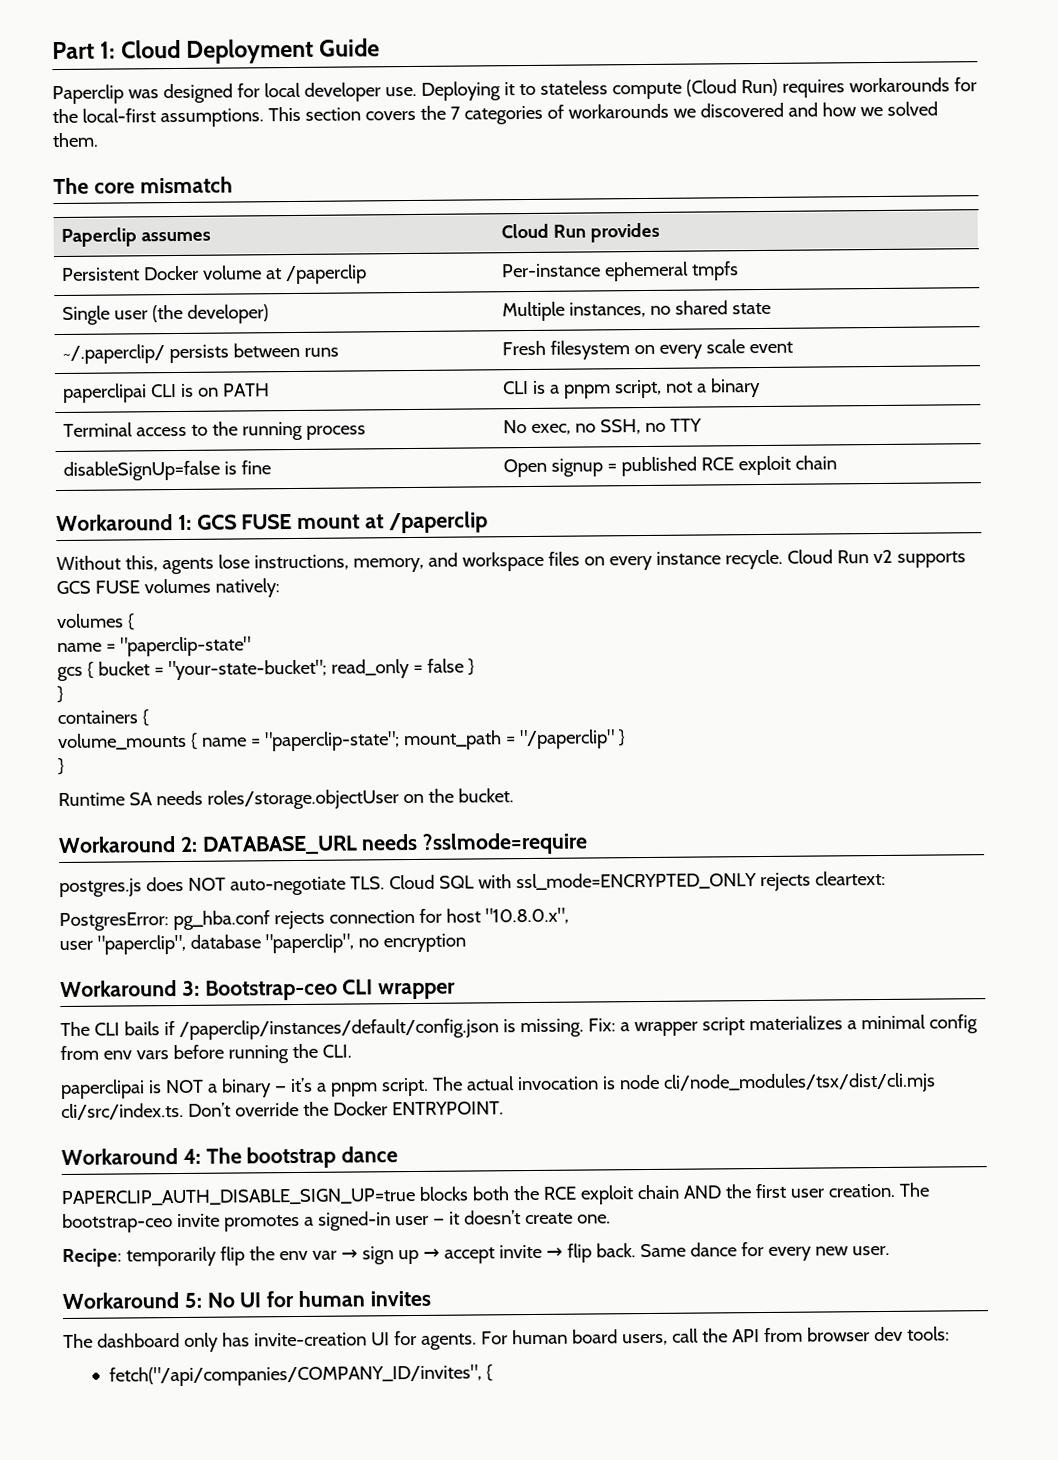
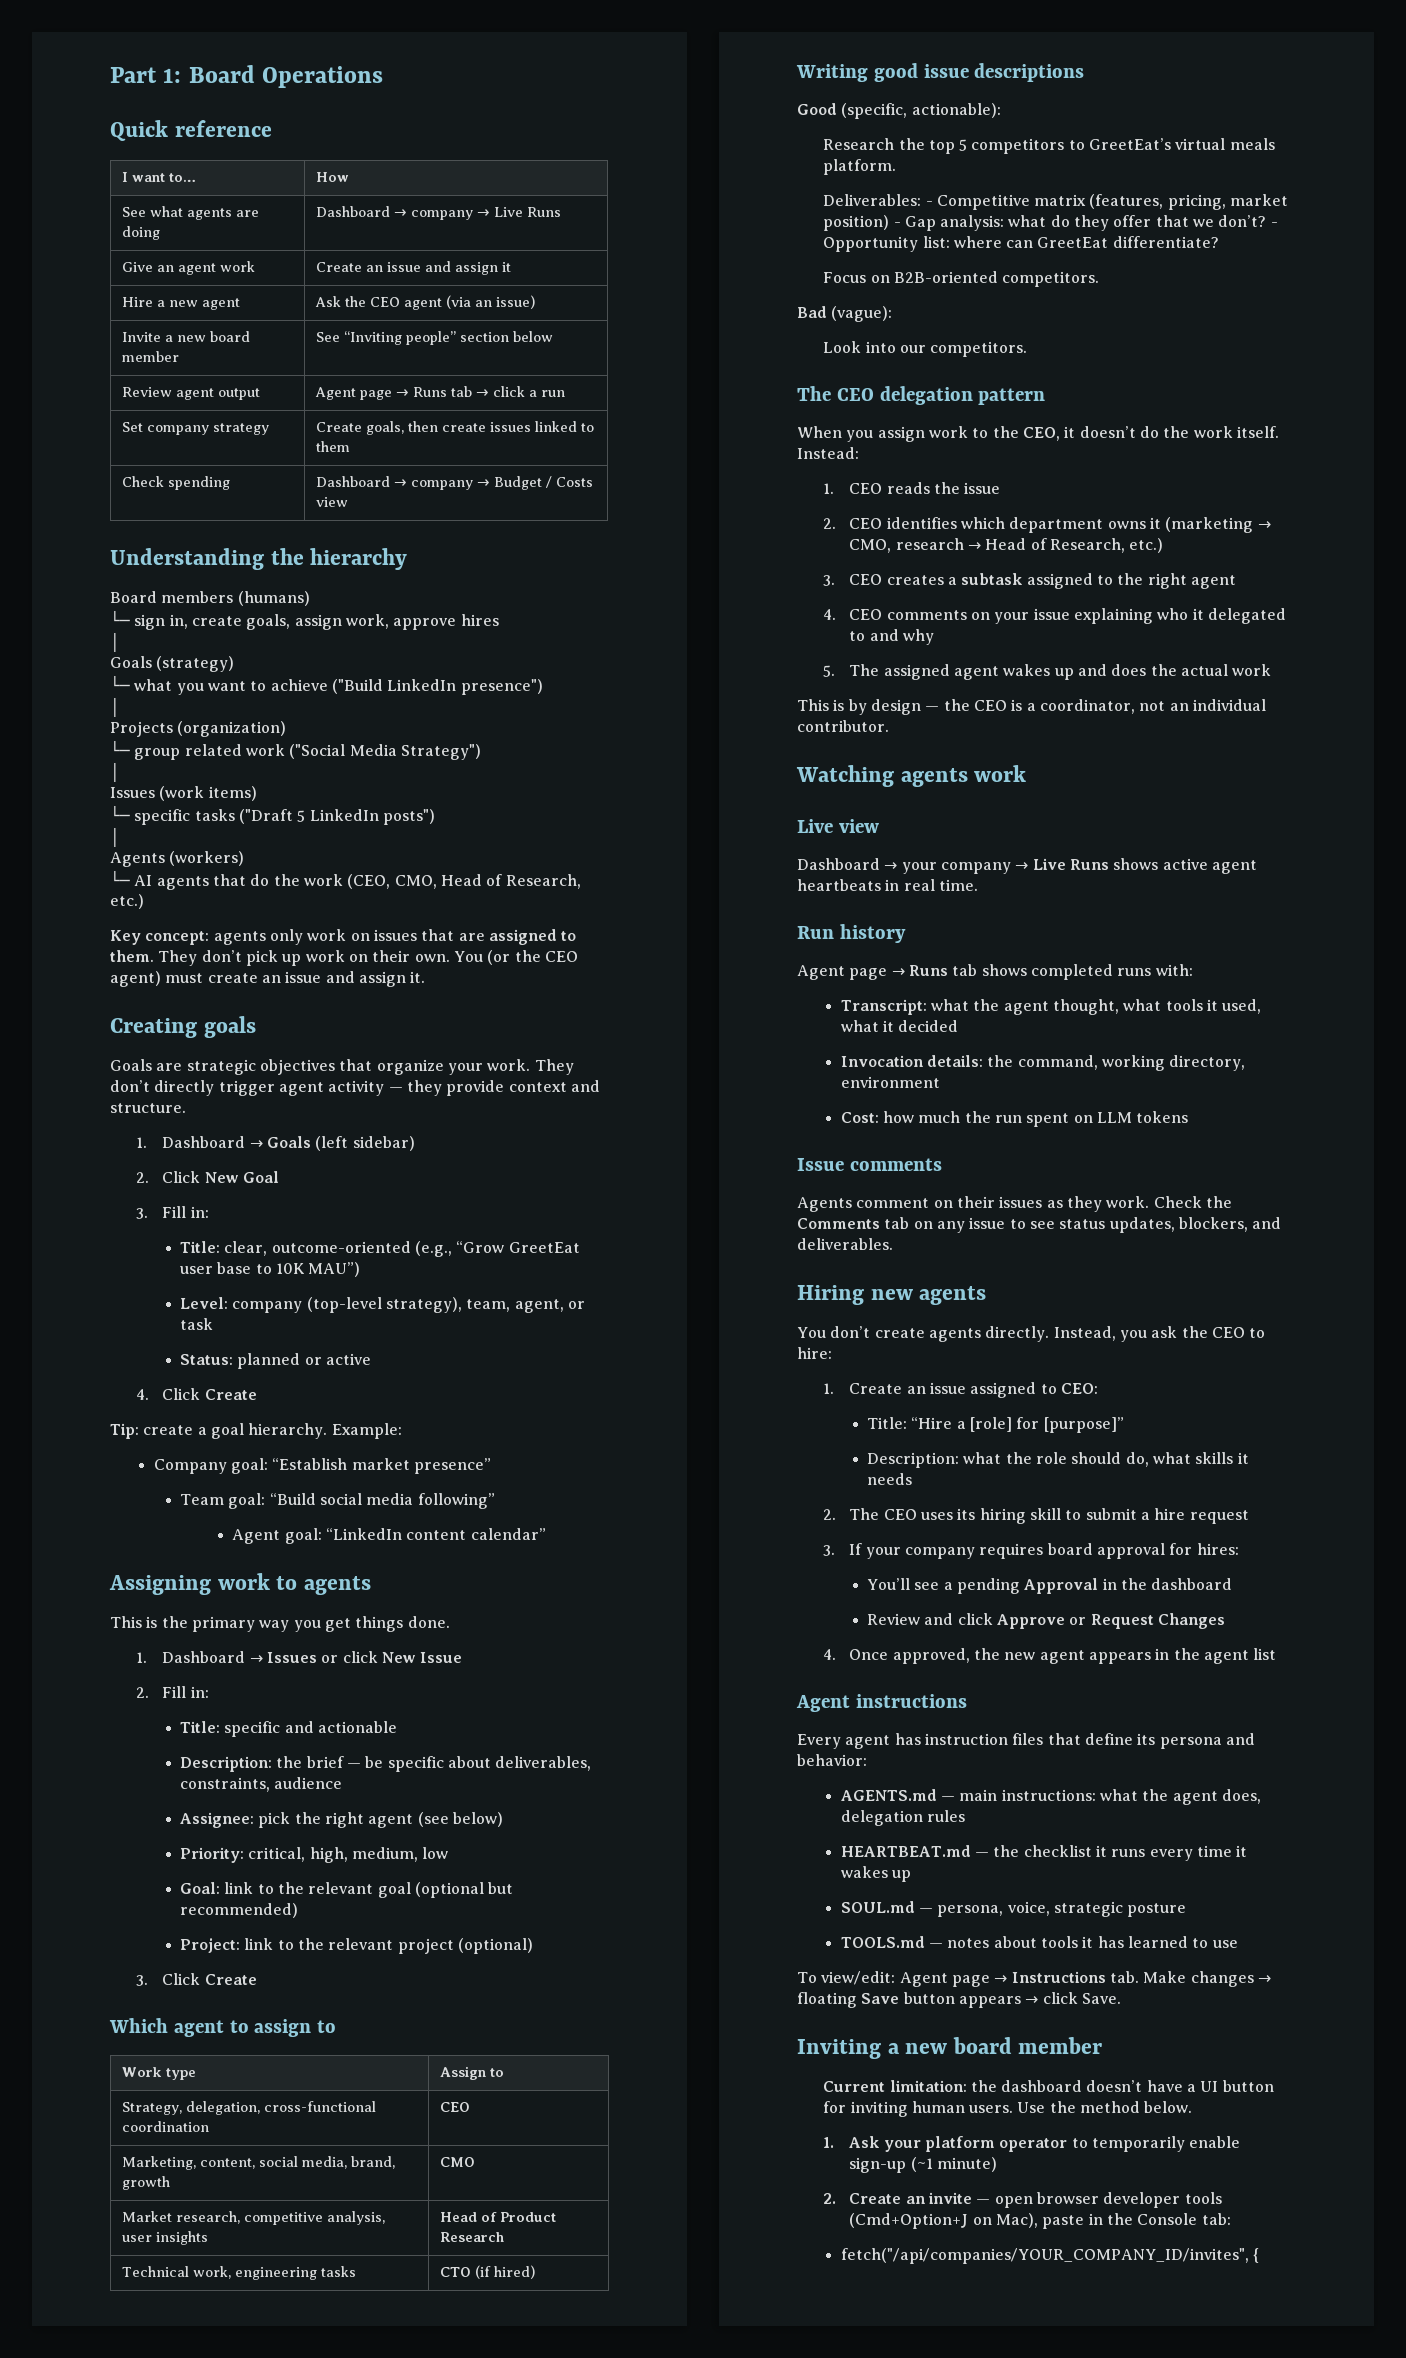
- Part 1: Cloud Deployment Guide
- Paperclip was designed for local developer use. Deploying it to stateless compute (Cloud Run) requires workarounds for the local-first assumptions. This section covers the 7 categories of workarounds we discovered and how we solved them.
- The core mismatch
- Paperclip assumes | Cloud Run provides
- Persistent Docker volume at /paperclip | Per-instance ephemeral tmpfs
- Single user (the developer) | Multiple instances, no shared state
- ~/.paperclip/ persists between runs | Fresh filesystem on every scale event
- paperclipai CLI is on PATH | CLI is a pnpm script, not a binary
- Terminal access to the running process | No exec, no SSH, no TTY
- disableSignUp=false is fine | Open signup = published RCE exploit chain
- Workaround 1: GCS FUSE mount at /paperclip
- Without this, agents lose instructions, memory, and workspace files on every instance recycle. Cloud Run v2 supports GCS FUSE volumes natively:
- volumes {
- name = "paperclip-state"
- gcs { bucket = "your-state-bucket"; read_only = false }
- }
- containers {
- volume_mounts { name = "paperclip-state"; mount_path = "/paperclip" }
- }
- Runtime SA needs roles/storage.objectUser on the bucket.
- Workaround 2: DATABASE_URL needs ?sslmode=require
- postgres.js does NOT auto-negotiate TLS. Cloud SQL with ssl_mode=ENCRYPTED_ONLY rejects cleartext:
- PostgresError: pg_hba.conf rejects connection for host "10.8.0.x",
- user "paperclip", database "paperclip", no encryption
- Workaround 3: Bootstrap-ceo CLI wrapper
- The CLI bails if /paperclip/instances/default/config.json is missing. Fix: a wrapper script materializes a minimal config from env vars before running the CLI.
- paperclipai is NOT a binary — it’s a pnpm script. The actual invocation is node cli/node_modules/tsx/dist/cli.mjs cli/src/index.ts. Don’t override the Docker ENTRYPOINT.
- Workaround 4: The bootstrap dance
- PAPERCLIP_AUTH_DISABLE_SIGN_UP=true blocks both the RCE exploit chain AND the first user creation. The bootstrap-ceo invite promotes a signed-in user — it doesn’t create one.
- Recipe: temporarily flip the env var → sign up → accept invite → flip back. Same dance for every new user.
- Workaround 5: No UI for human invites
- The dashboard only has invite-creation UI for agents. For human board users, call the API from browser dev tools:
- fetch("/api/companies/COMPANY_ID/invites", {
+ Part 1: Board Operations
+ Quick reference
+ I want to… | How
+ See what agents are doing | Dashboard → company → Live Runs
+ Give an agent work | Create an issue and assign it
+ Hire a new agent | Ask the CEO agent (via an issue)
+ Invite a new board member | See “Inviting people” section below
+ Review agent output | Agent page → Runs tab → click a run
+ Set company strategy | Create goals, then create issues linked to them
+ Check spending | Dashboard → company → Budget / Costs view
+ Understanding the hierarchy
+ Board members (humans)
+ └─ sign in, create goals, assign work, approve hires
+ │
+ Goals (strategy)
+ └─ what you want to achieve ("Build LinkedIn presence")
+ │
+ Projects (organization)
+ └─ group related work ("Social Media Strategy")
+ │
+ Issues (work items)
+ └─ specific tasks ("Draft 5 LinkedIn posts")
+ │
+ Agents (workers)
+ └─ AI agents that do the work (CEO, CMO, Head of Research, etc.)
+ Key concept: agents only work on issues that are assigned to them. They don’t pick up work on their own. You (or the CEO agent) must create an issue and assign it.
+ Creating goals
+ Goals are strategic objectives that organize your work. They don’t directly trigger agent activity — they provide context and structure.
+ 1. Dashboard → Goals (left sidebar)
+ 2. Click New Goal
+ 3. Fill in:
+ Title: clear, outcome-oriented (e.g., “Grow GreetEat user base to 10K MAU”)
+ Level: company (top-level strategy), team, agent, or task
+ Status: planned or active
+ 4. Click Create
+ Tip: create a goal hierarchy. Example:
+ Company goal: “Establish market presence”
+ Team goal: “Build social media following”
+ Agent goal: “LinkedIn content calendar”
+ Assigning work to agents
+ This is the primary way you get things done.
+ 1. Dashboard → Issues or click New Issue
+ 2. Fill in:
+ Title: specific and actionable
+ Description: the brief — be specific about deliverables, constraints, audience
+ Assignee: pick the right agent (see below)
+ Priority: critical, high, medium, low
+ Goal: link to the relevant goal (optional but recommended)
+ Project: link to the relevant project (optional)
+ 3. Click Create
+ Which agent to assign to
+ Work type | Assign to
+ Strategy, delegation, cross-functional coordination | CEO
+ Marketing, content, social media, brand, growth | CMO
+ Market research, competitive analysis, user insights | Head of Product Research
+ Technical work, engineering tasks | CTO (if hired)
+ Writing good issue descriptions
+ Good (specific, actionable):
+ Research the top 5 competitors to GreetEat’s virtual meals platform.
+ Deliverables: - Competitive matrix (features, pricing, market position) - Gap analysis: what do they offer that we don’t? - Opportunity list: where can GreetEat differentiate?
+ Focus on B2B-oriented competitors.
+ Bad (vague):
+ Look into our competitors.
+ The CEO delegation pattern
+ When you assign work to the CEO, it doesn’t do the work itself. Instead:
+ 1. CEO reads the issue
+ 2. CEO identifies which department owns it (marketing → CMO, research → Head of Research, etc.)
+ 3. CEO creates a subtask assigned to the right agent
+ 4. CEO comments on your issue explaining who it delegated to and why
+ 5. The assigned agent wakes up and does the actual work
+ This is by design — the CEO is a coordinator, not an individual contributor.
+ Watching agents work
+ Live view
+ Dashboard → your company → Live Runs shows active agent heartbeats in real time.
+ Run history
+ Agent page → Runs tab shows completed runs with:
+ Transcript: what the agent thought, what tools it used, what it decided
+ Invocation details: the command, working directory, environment
+ Cost: how much the run spent on LLM tokens
+ Issue comments
+ Agents comment on their issues as they work. Check the Comments tab on any issue to see status updates, blockers, and deliverables.
+ Hiring new agents
+ You don’t create agents directly. Instead, you ask the CEO to hire:
+ 1. Create an issue assigned to CEO:
+ Title: “Hire a [role] for [purpose]”
+ Description: what the role should do, what skills it needs
+ 2. The CEO uses its hiring skill to submit a hire request
+ 3. If your company requires board approval for hires:
+ You’ll see a pending Approval in the dashboard
+ Review and click Approve or Request Changes
+ 4. Once approved, the new agent appears in the agent list
+ Agent instructions
+ Every agent has instruction files that define its persona and behavior:
+ AGENTS.md — main instructions: what the agent does, delegation rules
+ HEARTBEAT.md — the checklist it runs every time it wakes up
+ SOUL.md — persona, voice, strategic posture
+ TOOLS.md — notes about tools it has learned to use
+ To view/edit: Agent page → Instructions tab. Make changes → floating Save button appears → click Save.
+ Inviting a new board member
+ Current limitation: the dashboard doesn’t have a UI button for inviting human users. Use the method below.
+ 1. Ask your platform operator to temporarily enable sign-up (~1 minute)
+ 2. Create an invite — open browser developer tools (Cmd+Option+J on Mac), paste in the Console tab:
+ fetch("/api/companies/YOUR_COMPANY_ID/invites", {

